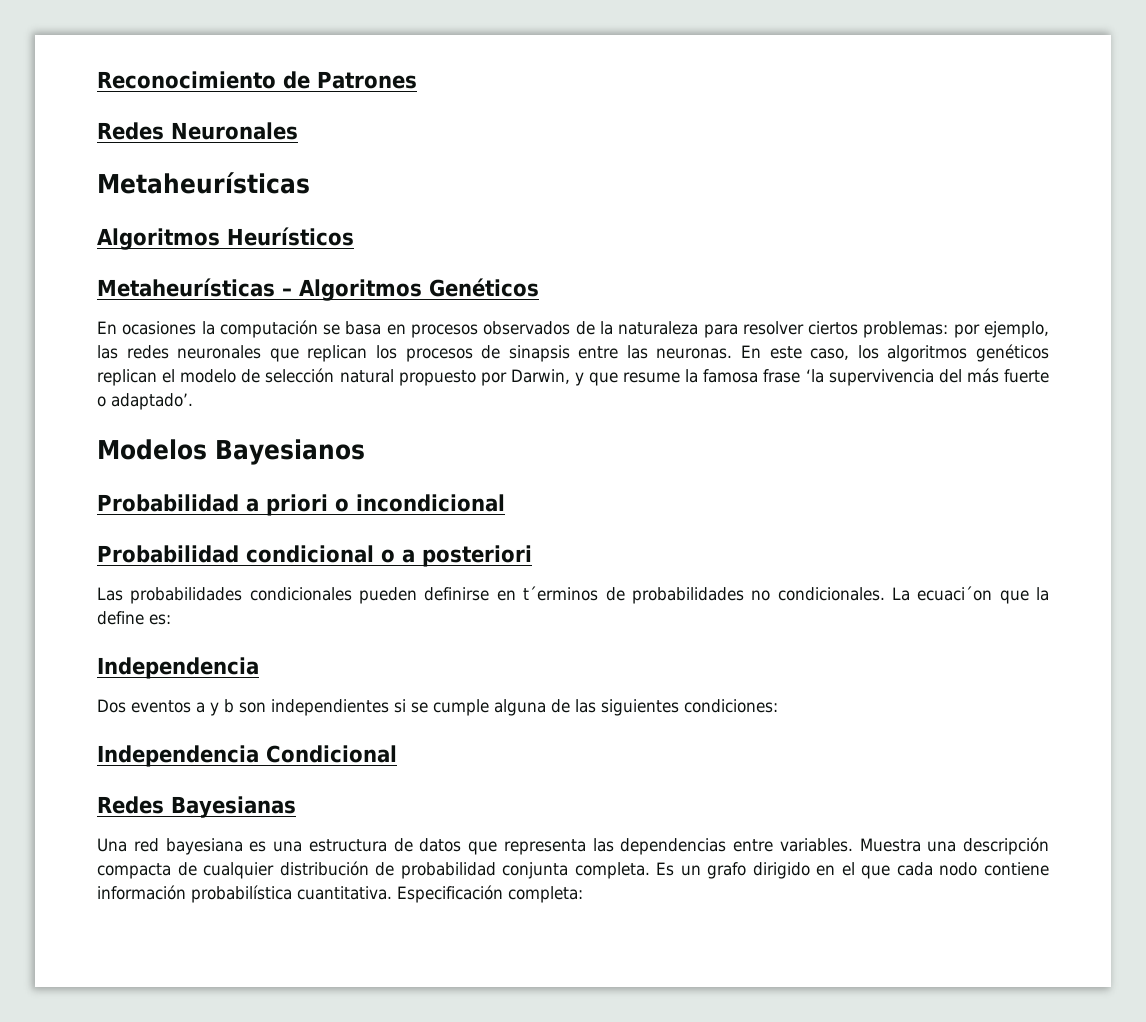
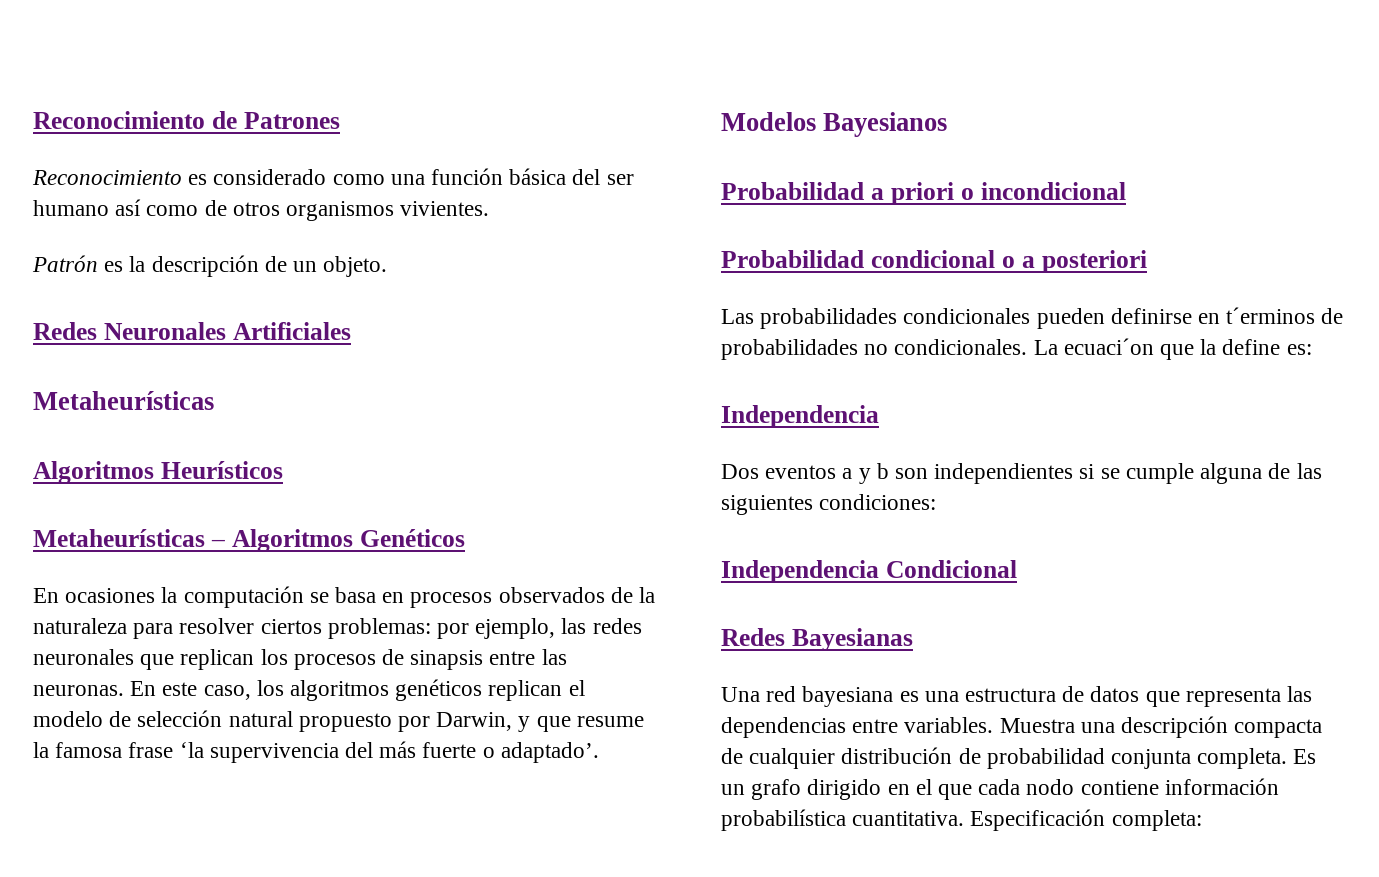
+ Reconocimiento es considerado como una función básica del ser humano así como de otros organismos vivientes.
+ Patrón es la descripción de un objeto.
- Redes Neuronales
+ Redes Neuronales Artificiales

